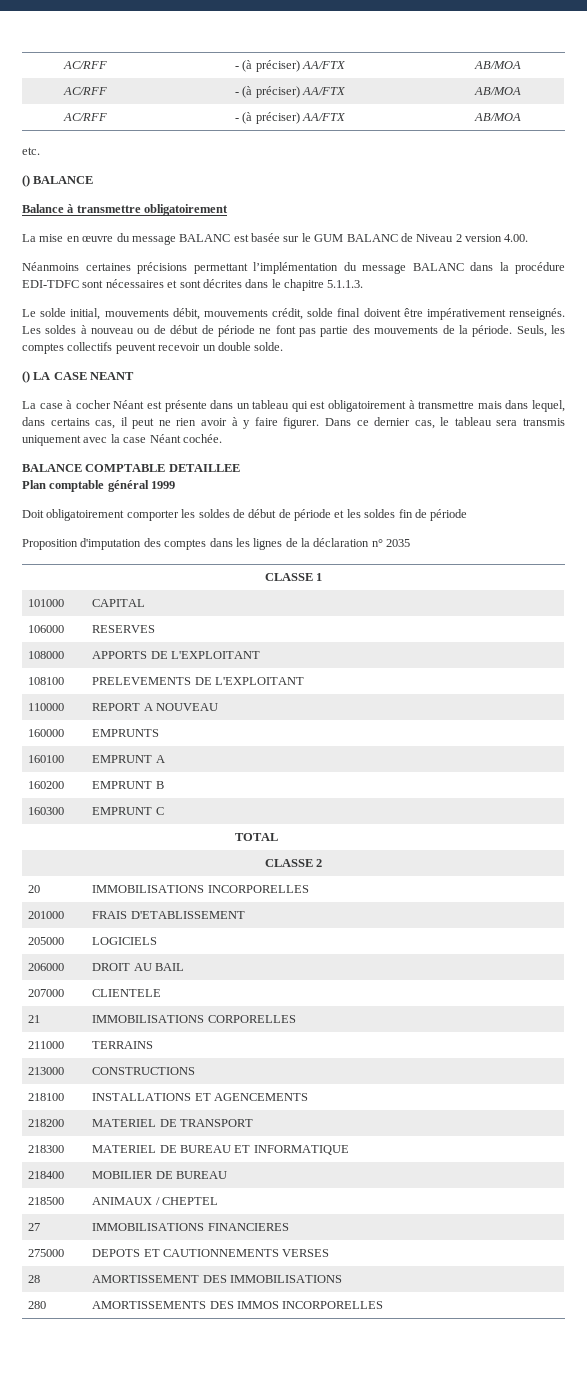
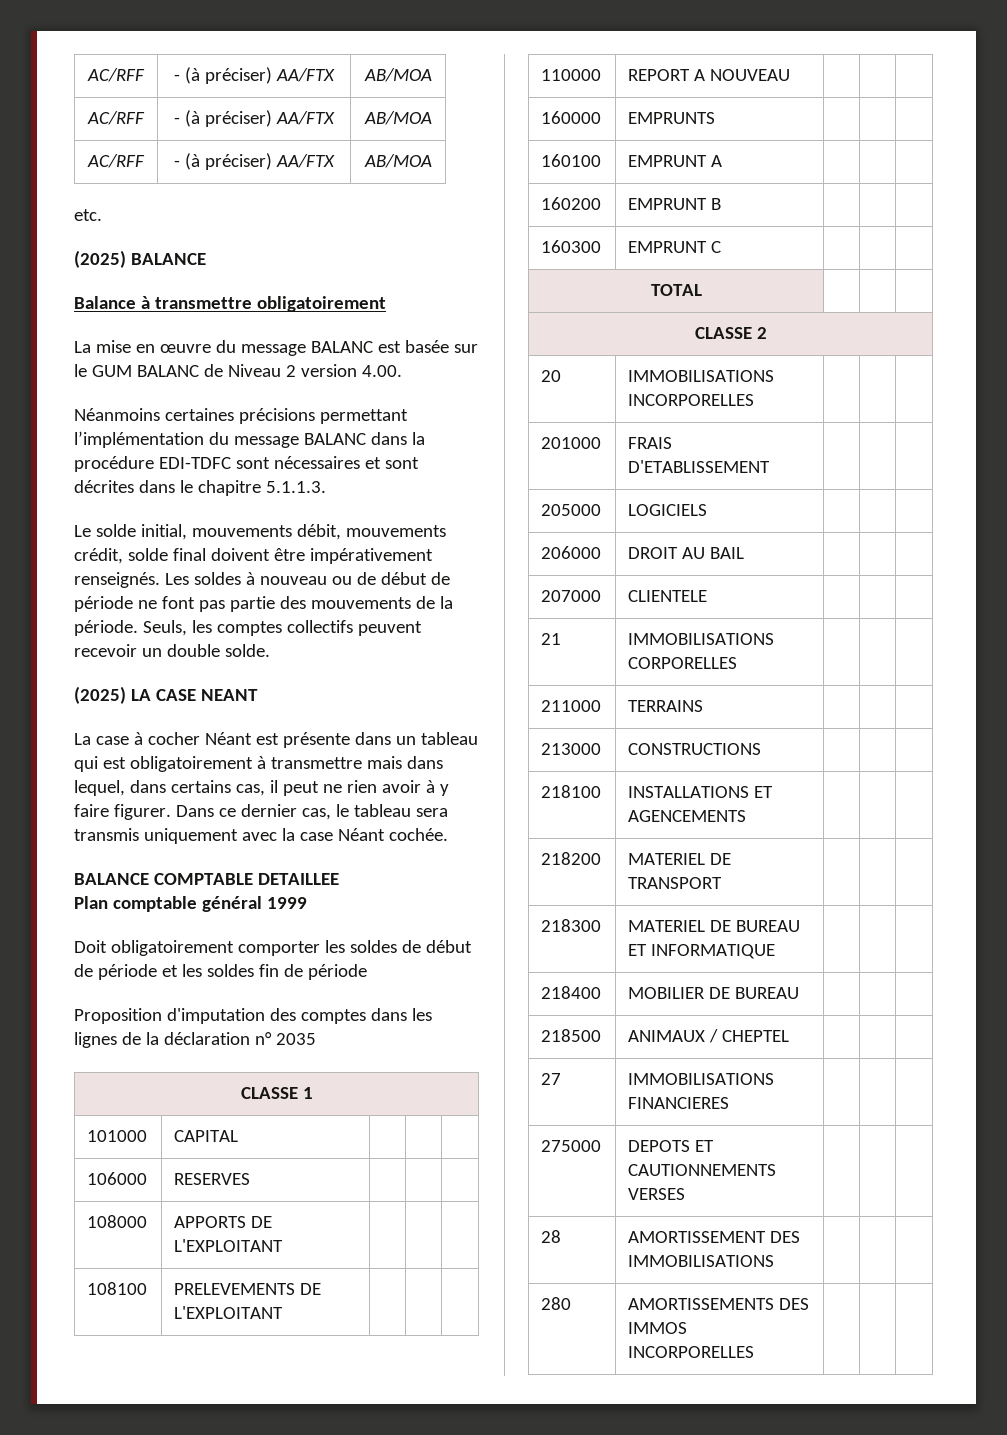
- () BALANCE
+ (2025) BALANCE
- () LA CASE NEANT
+ (2025) LA CASE NEANT

